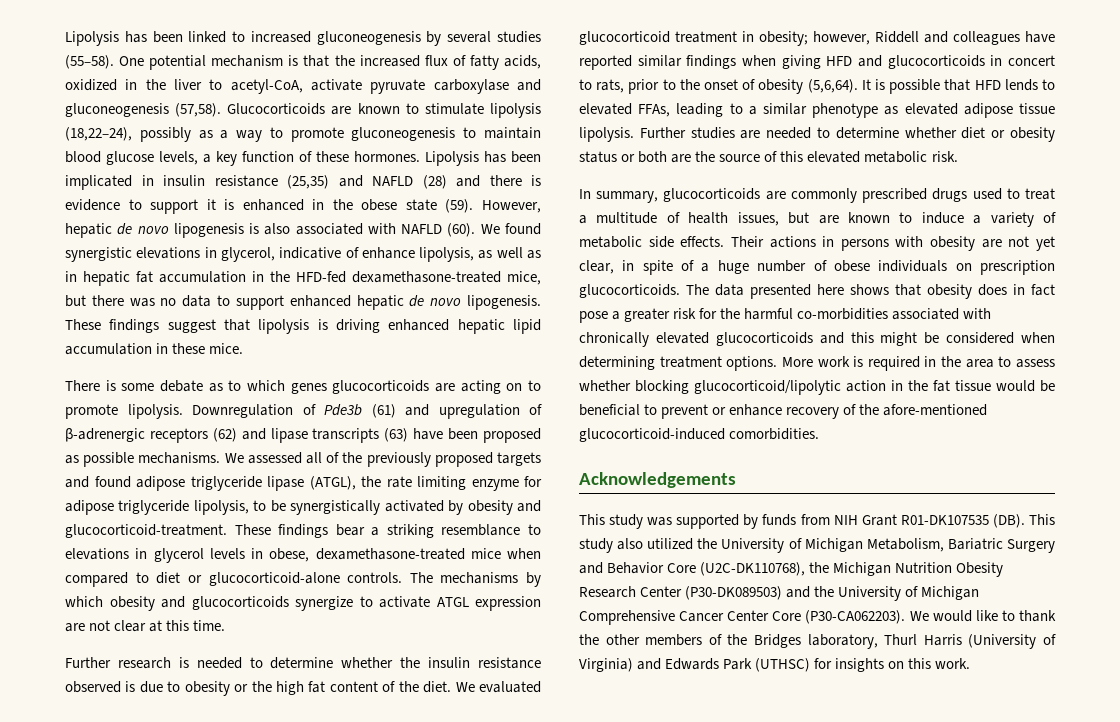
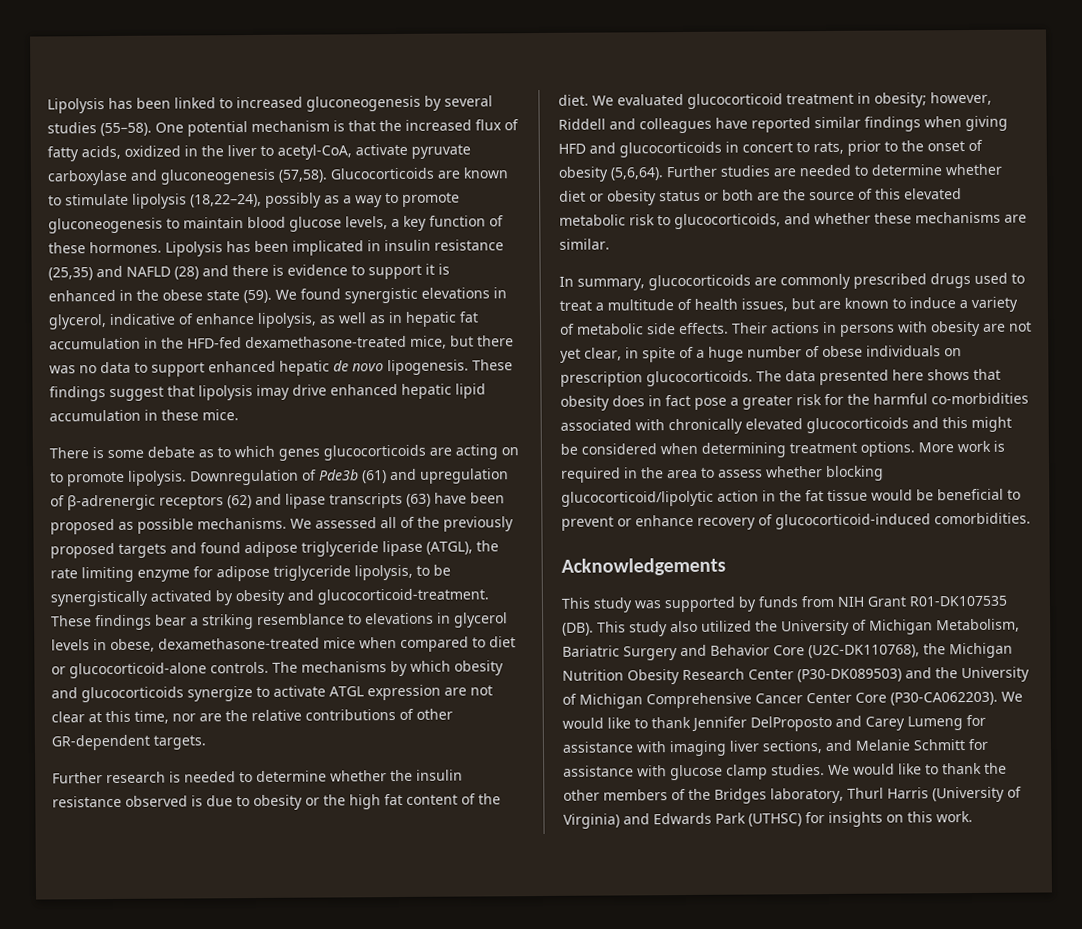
- However, hepatic de novo lipogenesis is also associated with NAFLD (60).
- These findings suggest that lipolysis is driving enhanced hepatic lipid accumulation in these mice.
+ These findings suggest that lipolysis imay drive enhanced hepatic lipid accumulation in these mice.
- The mechanisms by which obesity and glucocorticoids synergize to activate ATGL expression are not clear at this time.
+ The mechanisms by which obesity and glucocorticoids synergize to activate ATGL expression are not clear at this time, nor are the relative contributions of other GR-dependent targets.
- It is possible that HFD lends to elevated FFAs, leading to a similar phenotype as elevated adipose tissue lipolysis.
- Further studies are needed to determine whether diet or obesity status or both are the source of this elevated metabolic risk.
+ Further studies are needed to determine whether diet or obesity status or both are the source of this elevated metabolic risk to glucocorticoids, and whether these mechanisms are similar.
- More work is required in the area to assess whether blocking glucocorticoid/lipolytic action in the fat tissue would be beneficial to prevent or enhance recovery of the afore-mentioned glucocorticoid-induced comorbidities.
+ More work is required in the area to assess whether blocking glucocorticoid/lipolytic action in the fat tissue would be beneficial to prevent or enhance recovery of glucocorticoid-induced comorbidities.
- We would like to thank the other members of the Bridges laboratory, Thurl Harris (University of Virginia) and Edwards Park (UTHSC) for insights on this work.
+ We would like to thank Jennifer DelProposto and Carey Lumeng for assistance with imaging liver sections, and Melanie Schmitt for assistance with glucose clamp studies. We would like to thank the other members of the Bridges laboratory, Thurl Harris (University of Virginia) and Edwards Park (UTHSC) for insights on this work.

